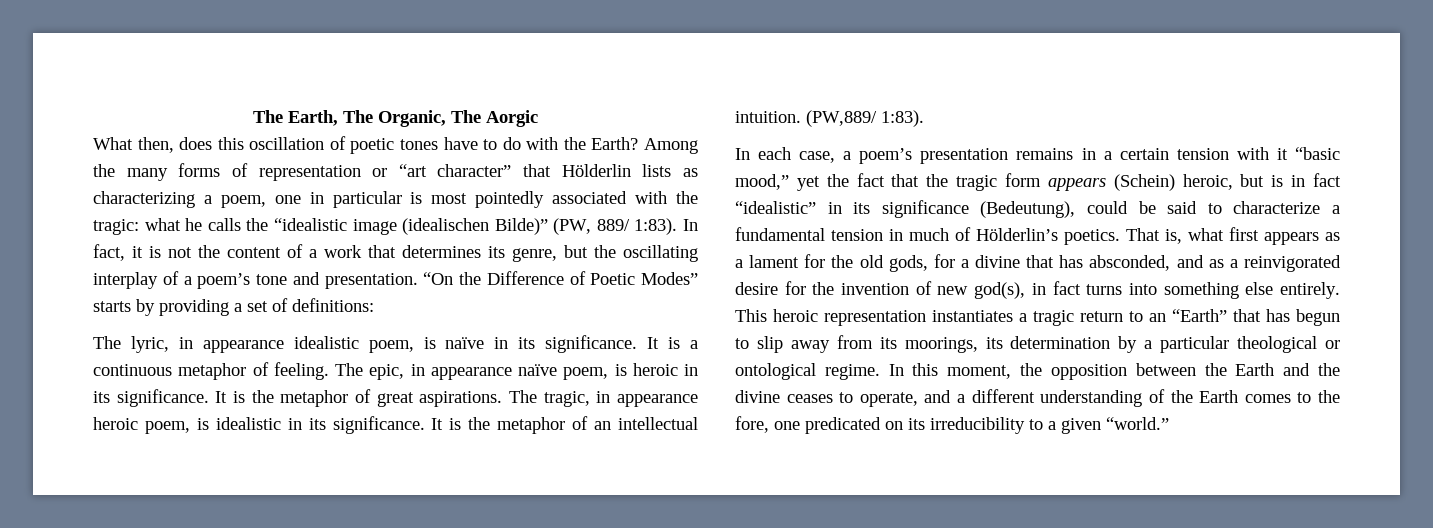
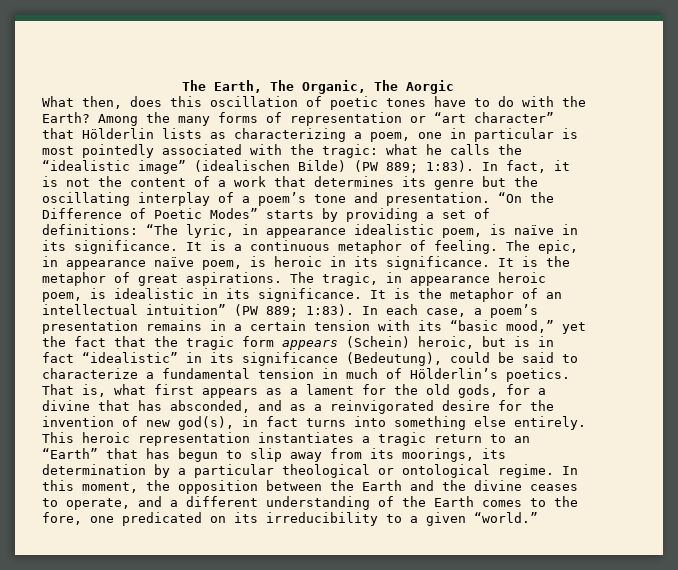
- Among the many forms of representation or “art character” that Hölderlin lists as characterizing a poem, one in particular is most pointedly associated with the tragic: what he calls the “idealistic image (idealischen Bilde)” (PW, 889/ 1:83).
+ Among the many forms of representation or “art character” that Hölderlin lists as characterizing a poem, one in particular is most pointedly associated with the tragic: what he calls the “idealistic image” (idealischen Bilde) (PW 889; 1:83).
- In fact, it is not the content of a work that determines its genre, but the oscillating interplay of a poem’s tone and presentation.
+ In fact, it is not the content of a work that determines its genre but the oscillating interplay of a poem’s tone and presentation.
- “On the Difference of Poetic Modes” starts by providing a set of definitions:
- The lyric, in appearance idealistic poem, is naïve in its significance.
+ “On the Difference of Poetic Modes” starts by providing a set of definitions: “The lyric, in appearance idealistic poem, is naïve in its significance.
- It is the metaphor of an intellectual intuition. (PW,889/ 1:83).
- In each case, a poem’s presentation remains in a certain tension with it “basic mood,” yet the fact that the tragic form appears (Schein) heroic, but is in fact “idealistic” in its significance (Bedeutung), could be said to characterize a fundamental tension in much of Hölderlin’s poetics.
+ It is the metaphor of an intellectual intuition” (PW 889; 1:83). In each case, a poem’s presentation remains in a certain tension with its “basic mood,” yet the fact that the tragic form appears (Schein) heroic, but is in fact “idealistic” in its significance (Bedeutung), could be said to characterize a fundamental tension in much of Hölderlin’s poetics.

